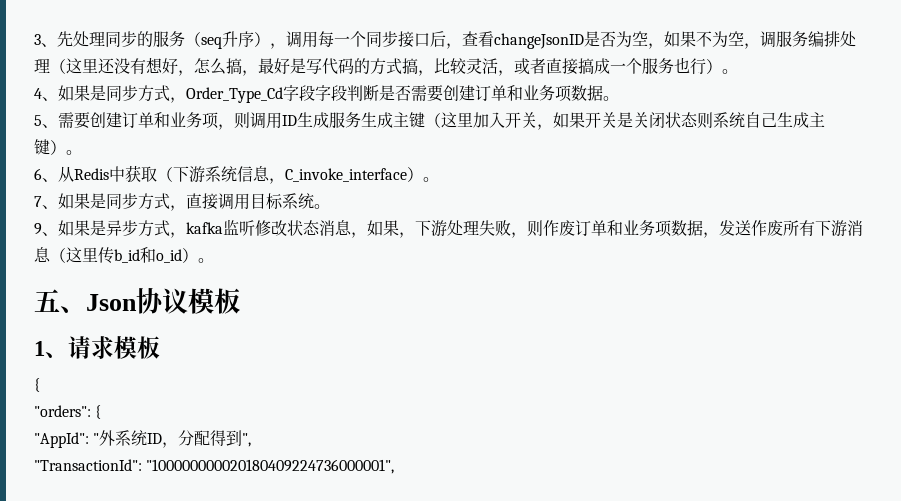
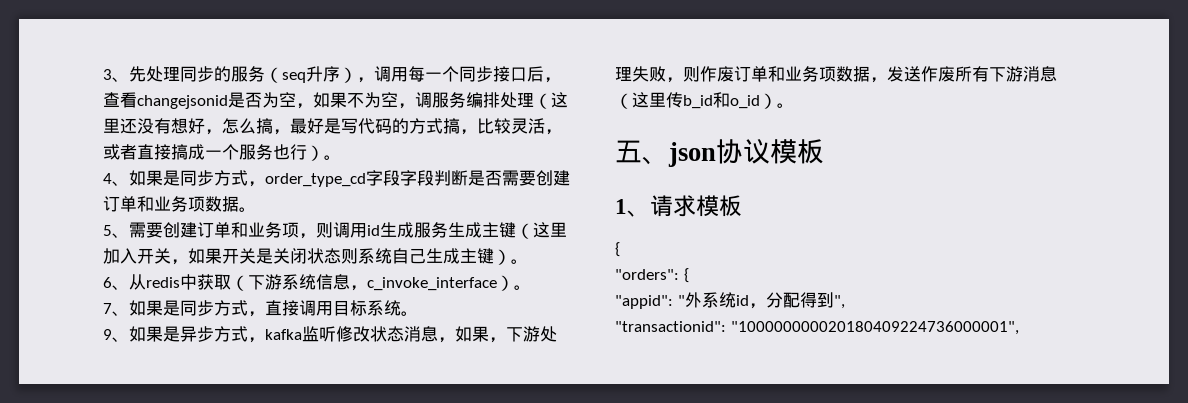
- 3、先处理同步的服务（seq升序），调用每一个同步接口后，查看changeJsonID是否为空，如果不为空，调服务编排处理（这里还没有想好，怎么搞，最好是写代码的方式搞，比较灵活，或者直接搞成一个服务也行）。
+ 3、先处理同步的服务（seq升序），调用每一个同步接口后，查看changejsonid是否为空，如果不为空，调服务编排处理（这里还没有想好，怎么搞，最好是写代码的方式搞，比较灵活，或者直接搞成一个服务也行）。
- 4、如果是同步方式，Order_Type_Cd字段字段判断是否需要创建订单和业务项数据。
+ 4、如果是同步方式，order_type_cd字段字段判断是否需要创建订单和业务项数据。
- 5、需要创建订单和业务项，则调用ID生成服务生成主键（这里加入开关，如果开关是关闭状态则系统自己生成主键）。
+ 5、需要创建订单和业务项，则调用id生成服务生成主键（这里加入开关，如果开关是关闭状态则系统自己生成主键）。
- 6、从Redis中获取（下游系统信息，C_invoke_interface）。
+ 6、从redis中获取（下游系统信息，c_invoke_interface）。
- 五、Json协议模板
+ 五、json协议模板
- "AppId": "外系统ID，分配得到",
+ "appid": "外系统id，分配得到",
- "TransactionId": "100000000020180409224736000001",
+ "transactionid": "100000000020180409224736000001",

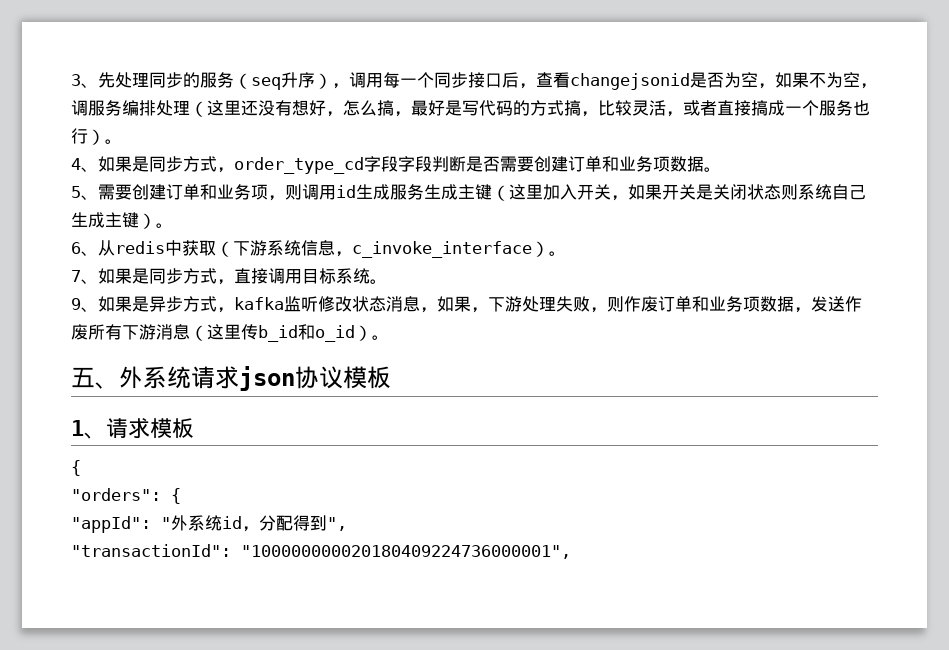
- 五、json协议模板
+ 五、外系统请求json协议模板
- "appid": "外系统id，分配得到",
+ "appId": "外系统id，分配得到",
- "transactionid": "100000000020180409224736000001",
+ "transactionId": "100000000020180409224736000001",

